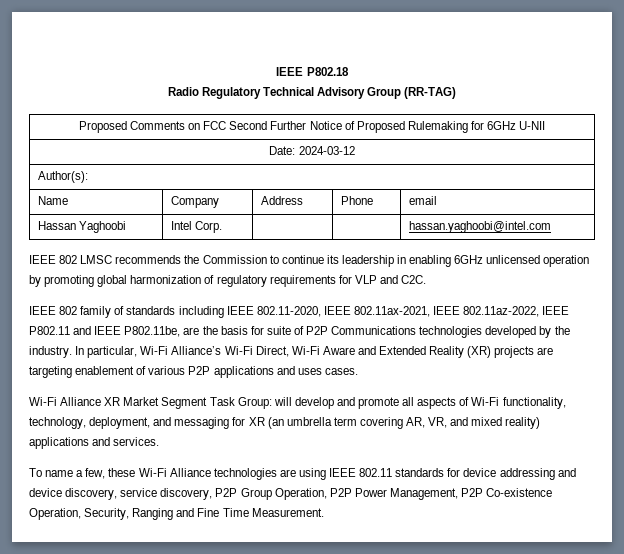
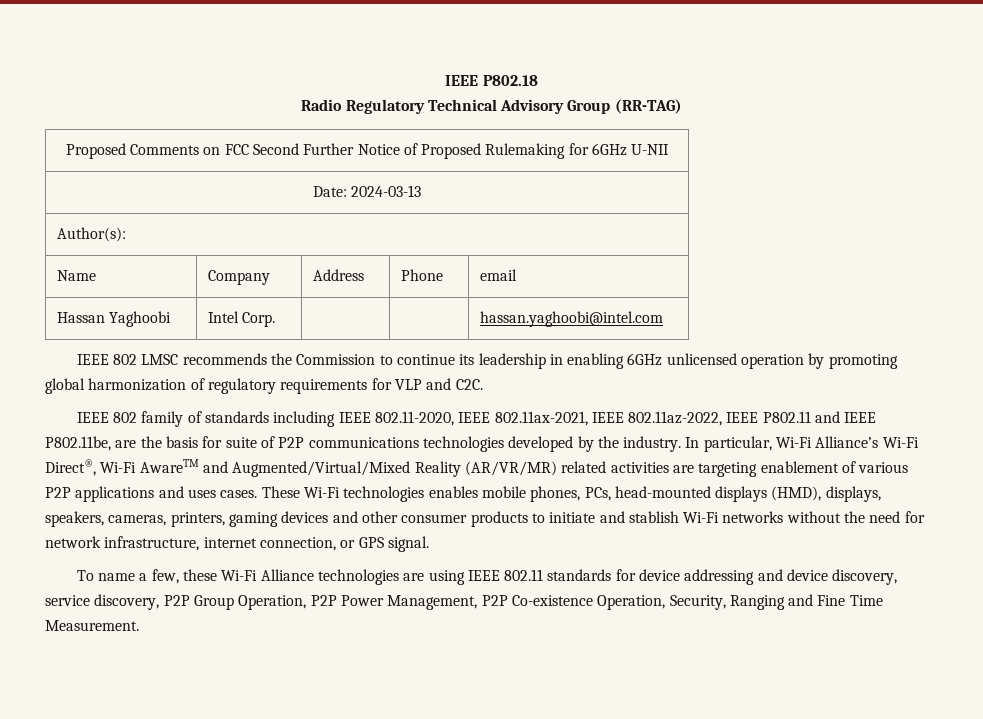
- Date: 2024-03-12
+ Date: 2024-03-13
- IEEE 802 family of standards including IEEE 802.11-2020, IEEE 802.11ax-2021, IEEE 802.11az-2022, IEEE P802.11 and IEEE P802.11be, are the basis for suite of P2P Communications technologies developed by the industry.
+ IEEE 802 family of standards including IEEE 802.11-2020, IEEE 802.11ax-2021, IEEE 802.11az-2022, IEEE P802.11 and IEEE P802.11be, are the basis for suite of P2P communications technologies developed by the industry.
- In particular, Wi-Fi Alliance’s Wi-Fi Direct, Wi-Fi Aware and Extended Reality (XR) projects are targeting enablement of various P2P applications and uses cases.
- Wi-Fi Alliance XR Market Segment Task Group: will develop and promote all aspects of Wi-Fi functionality, technology, deployment, and messaging for XR (an umbrella term covering AR, VR, and mixed reality) applications and services.
+ In particular, Wi-Fi Alliance’s Wi-Fi Direct®, Wi-Fi AwareTM and Augmented/Virtual/Mixed Reality (AR/VR/MR) related activities are targeting enablement of various P2P applications and uses cases. These Wi-Fi technologies enables mobile phones, PCs, head-mounted displays (HMD), displays, speakers, cameras, printers, gaming devices and other consumer products to initiate and stablish Wi-Fi networks without the need for network infrastructure, internet connection, or GPS signal.

